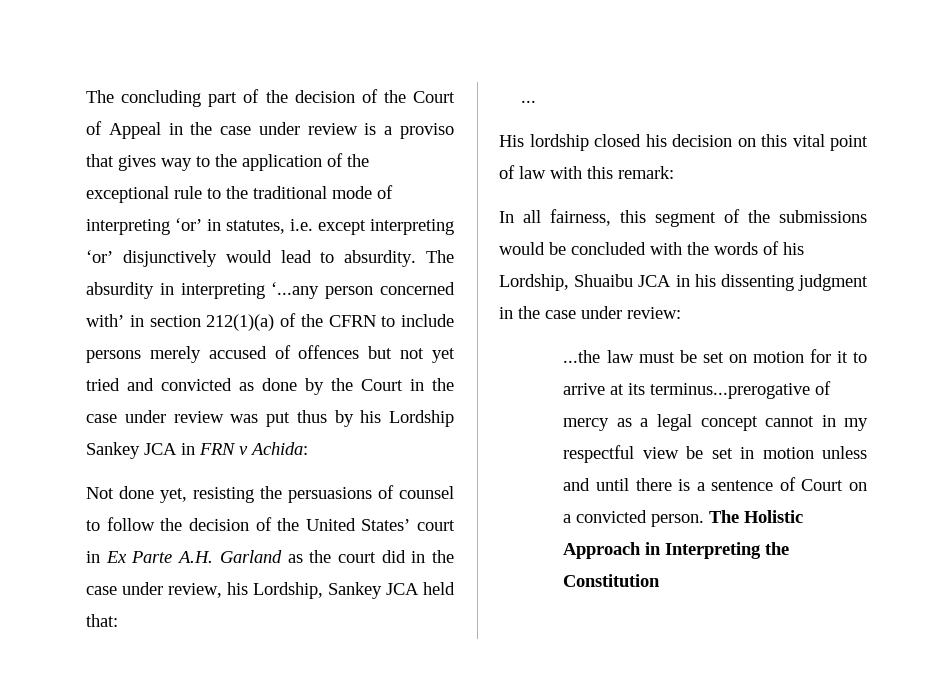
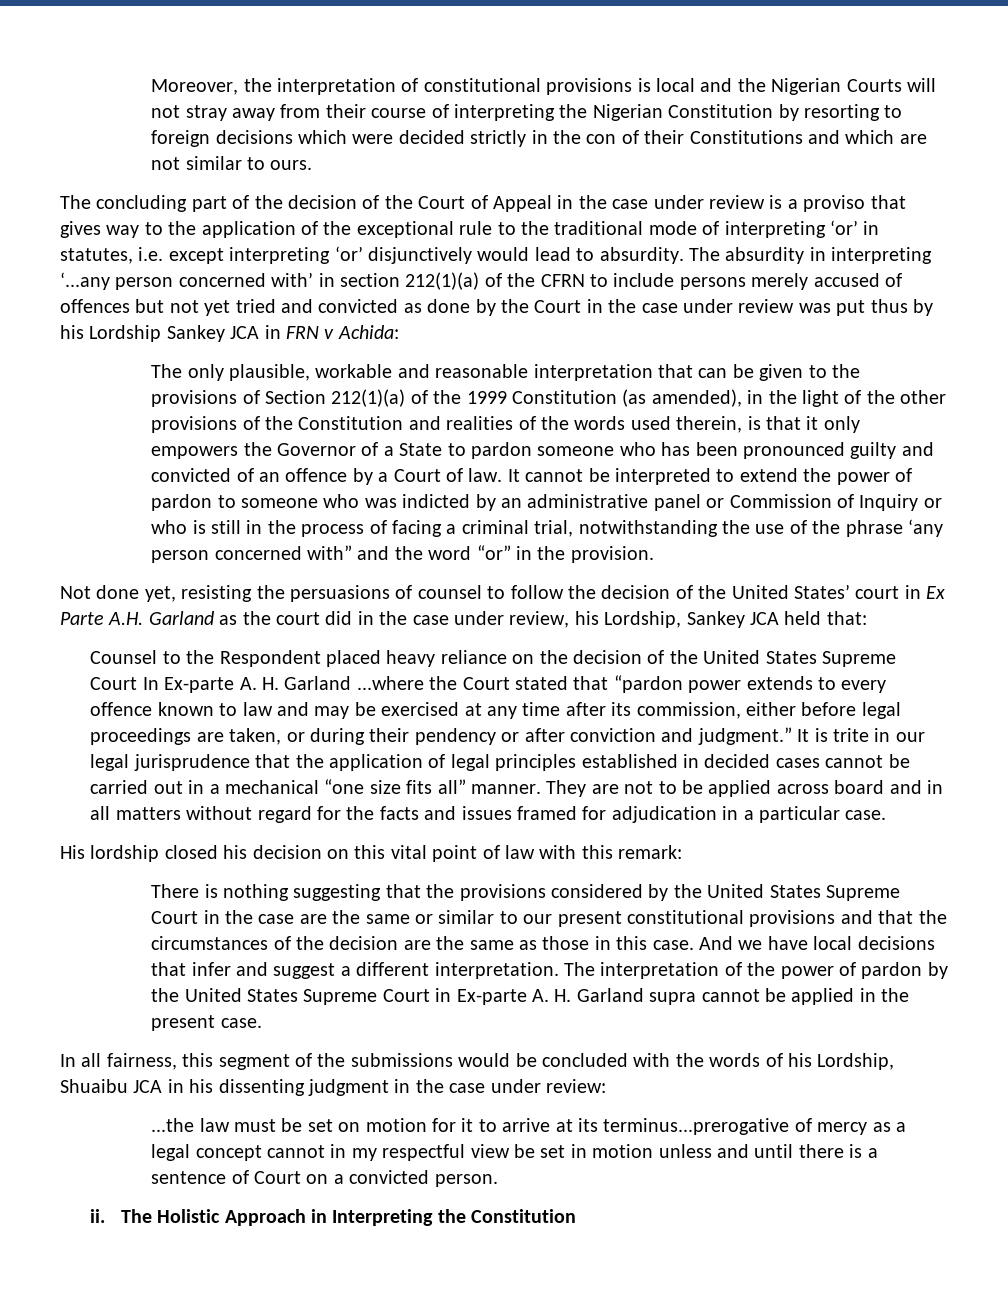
+ Moreover, the interpretation of constitutional provisions is local and the Nigerian Courts will not stray away from their course of interpreting the Nigerian Constitution by resorting to foreign decisions which were decided strictly in the con of their Constitutions and which are not similar to ours.
+ The only plausible, workable and reasonable interpretation that can be given to the provisions of Section 212(1)(a) of the 1999 Constitution (as amended), in the light of the other provisions of the Constitution and realities of the words used therein, is that it only empowers the Governor of a State to pardon someone who has been pronounced guilty and convicted of an offence by a Court of law. It cannot be interpreted to extend the power of pardon to someone who was indicted by an administrative panel or Commission of Inquiry or who is still in the process of facing a criminal trial, notwithstanding the use of the phrase ‘any person concerned with” and the word “or” in the provision.
- ...
+ Counsel to the Respondent placed heavy reliance on the decision of the United States Supreme Court In Ex-parte A. H. Garland ...where the Court stated that “pardon power extends to every offence known to law and may be exercised at any time after its commission, either before legal proceedings are taken, or during their pendency or after conviction and judgment.” It is trite in our legal jurisprudence that the application of legal principles established in decided cases cannot be carried out in a mechanical “one size fits all” manner. They are not to be applied across board and in all matters without regard for the facts and issues framed for adjudication in a particular case.
+ There is nothing suggesting that the provisions considered by the United States Supreme Court in the case are the same or similar to our present constitutional provisions and that the circumstances of the decision are the same as those in this case. And we have local decisions that infer and suggest a different interpretation. The interpretation of the power of pardon by the United States Supreme Court in Ex-parte A. H. Garland supra cannot be applied in the present case.
- ...the law must be set on motion for it to arrive at its terminus...prerogative of mercy as a legal concept cannot in my respectful view be set in motion unless and until there is a sentence of Court on a convicted person. The Holistic Approach in Interpreting the Constitution
+ ...the law must be set on motion for it to arrive at its terminus...prerogative of mercy as a legal concept cannot in my respectful view be set in motion unless and until there is a sentence of Court on a convicted person.
+ ii. The Holistic Approach in Interpreting the Constitution

